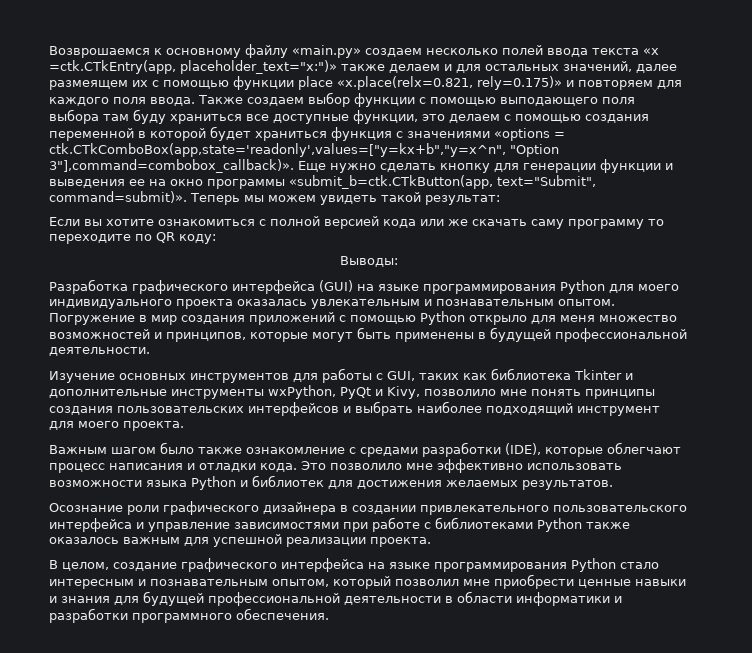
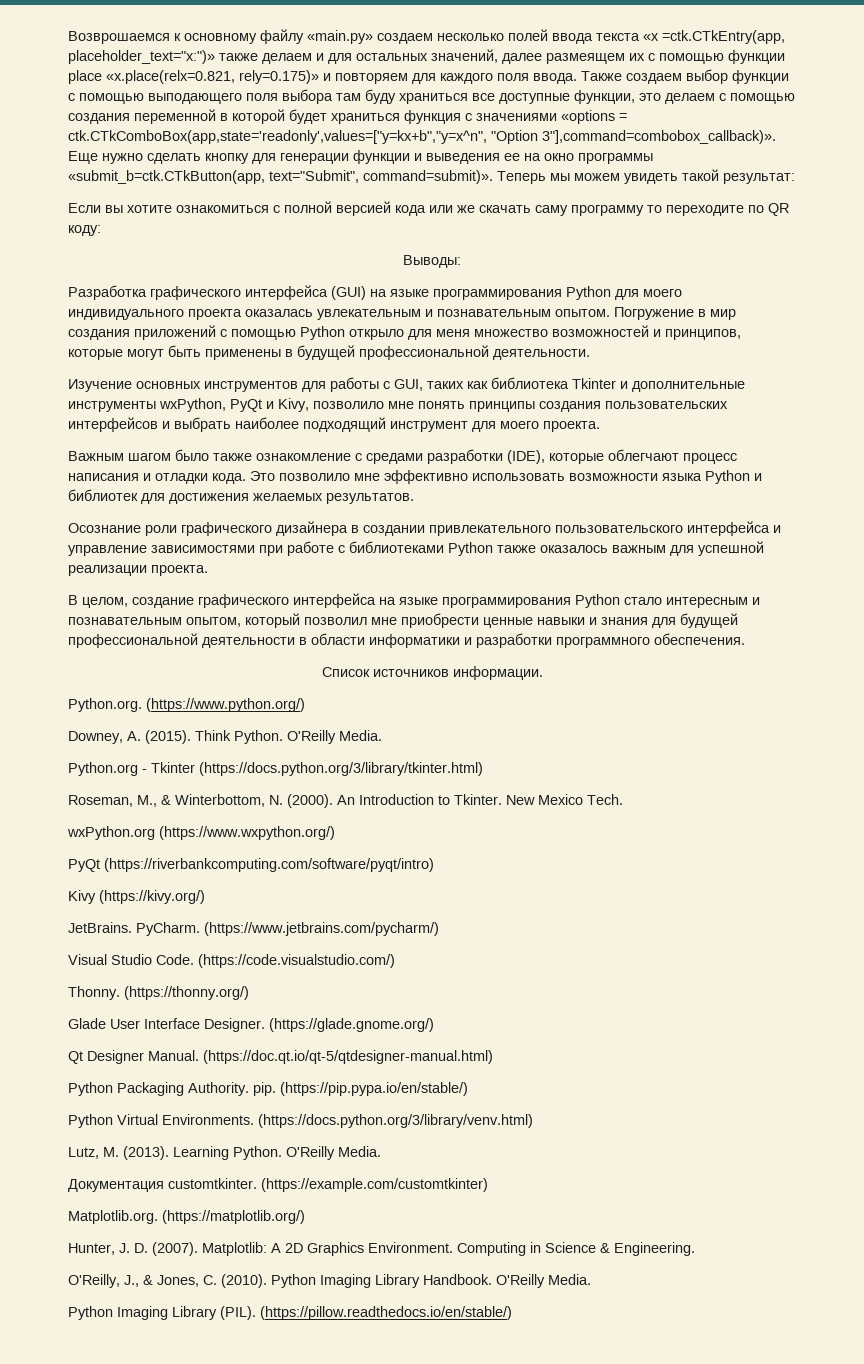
+ Список источников информации.
+ Python.org. (https://www.python.org/)
+ Downey, A. (2015). Think Python. O'Reilly Media.
+ Python.org - Tkinter (https://docs.python.org/3/library/tkinter.html)
+ Roseman, M., & Winterbottom, N. (2000). An Introduction to Tkinter. New Mexico Tech.
+ wxPython.org (https://www.wxpython.org/)
+ PyQt (https://riverbankcomputing.com/software/pyqt/intro)
+ Kivy (https://kivy.org/)
+ JetBrains. PyCharm. (https://www.jetbrains.com/pycharm/)
+ Visual Studio Code. (https://code.visualstudio.com/)
+ Thonny. (https://thonny.org/)
+ Glade User Interface Designer. (https://glade.gnome.org/)
+ Qt Designer Manual. (https://doc.qt.io/qt-5/qtdesigner-manual.html)
+ Python Packaging Authority. pip. (https://pip.pypa.io/en/stable/)
+ Python Virtual Environments. (https://docs.python.org/3/library/venv.html)
+ Lutz, M. (2013). Learning Python. O'Reilly Media.
+ Документация customtkinter. (https://example.com/customtkinter)
+ Matplotlib.org. (https://matplotlib.org/)
+ Hunter, J. D. (2007). Matplotlib: A 2D Graphics Environment. Computing in Science & Engineering.
+ O'Reilly, J., & Jones, C. (2010). Python Imaging Library Handbook. O'Reilly Media.
+ Python Imaging Library (PIL). (https://pillow.readthedocs.io/en/stable/)

